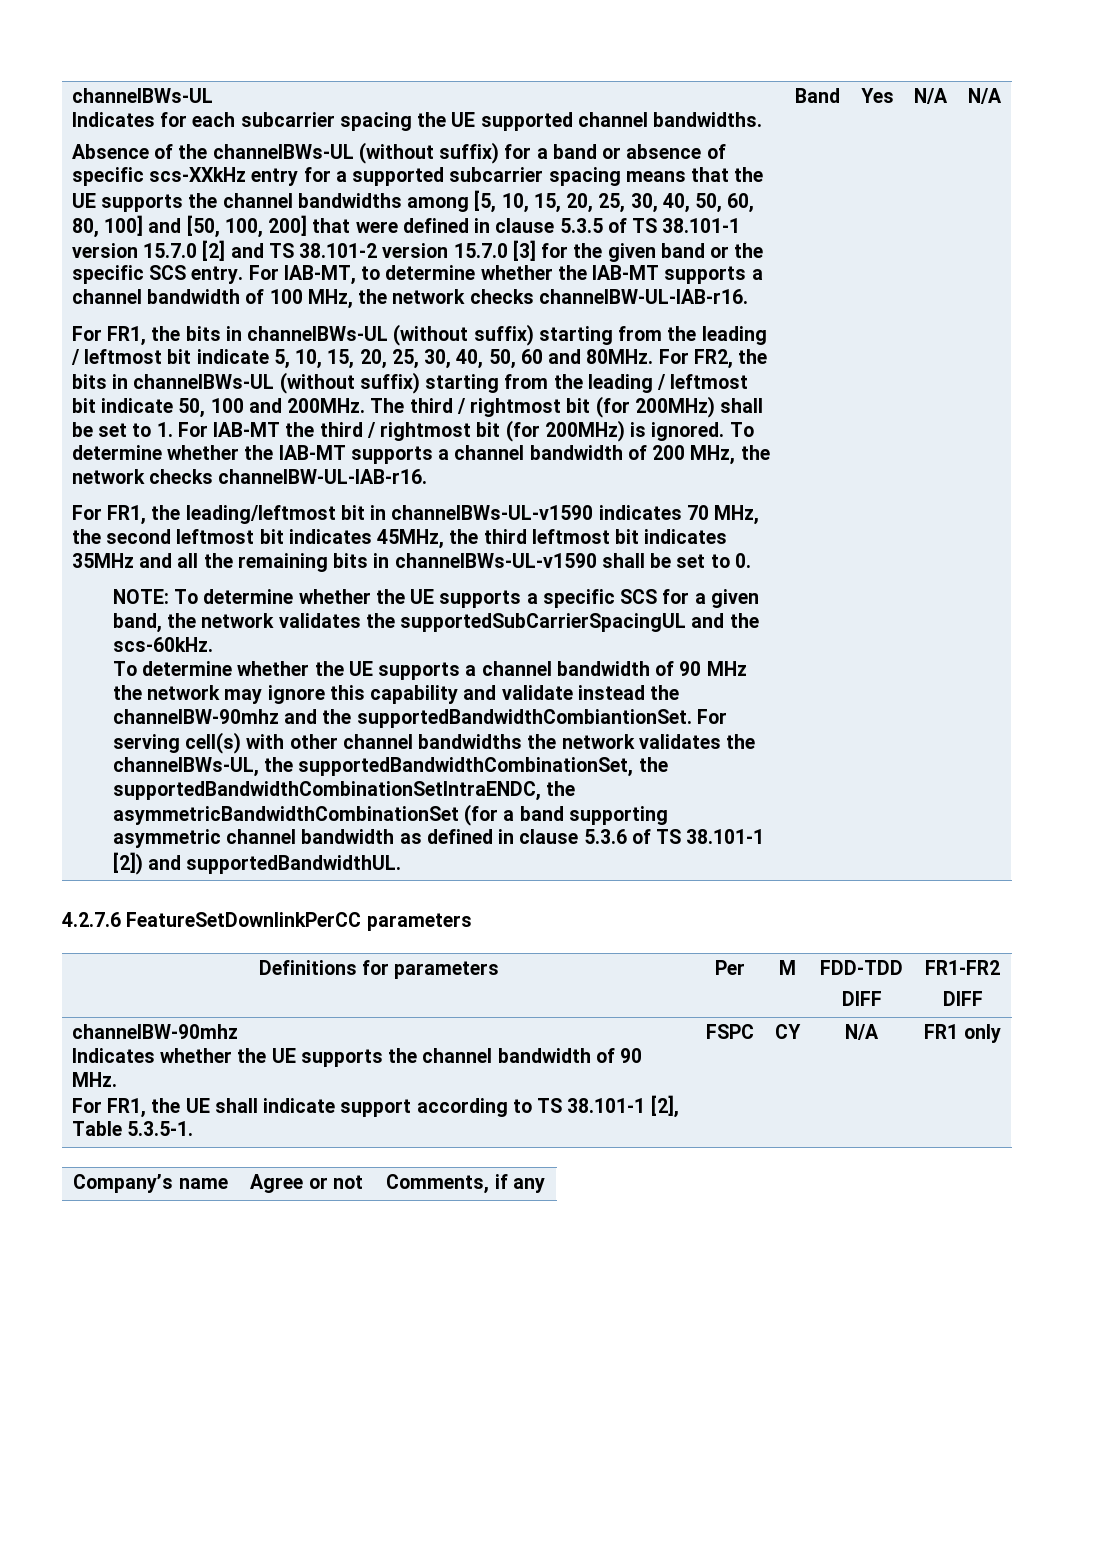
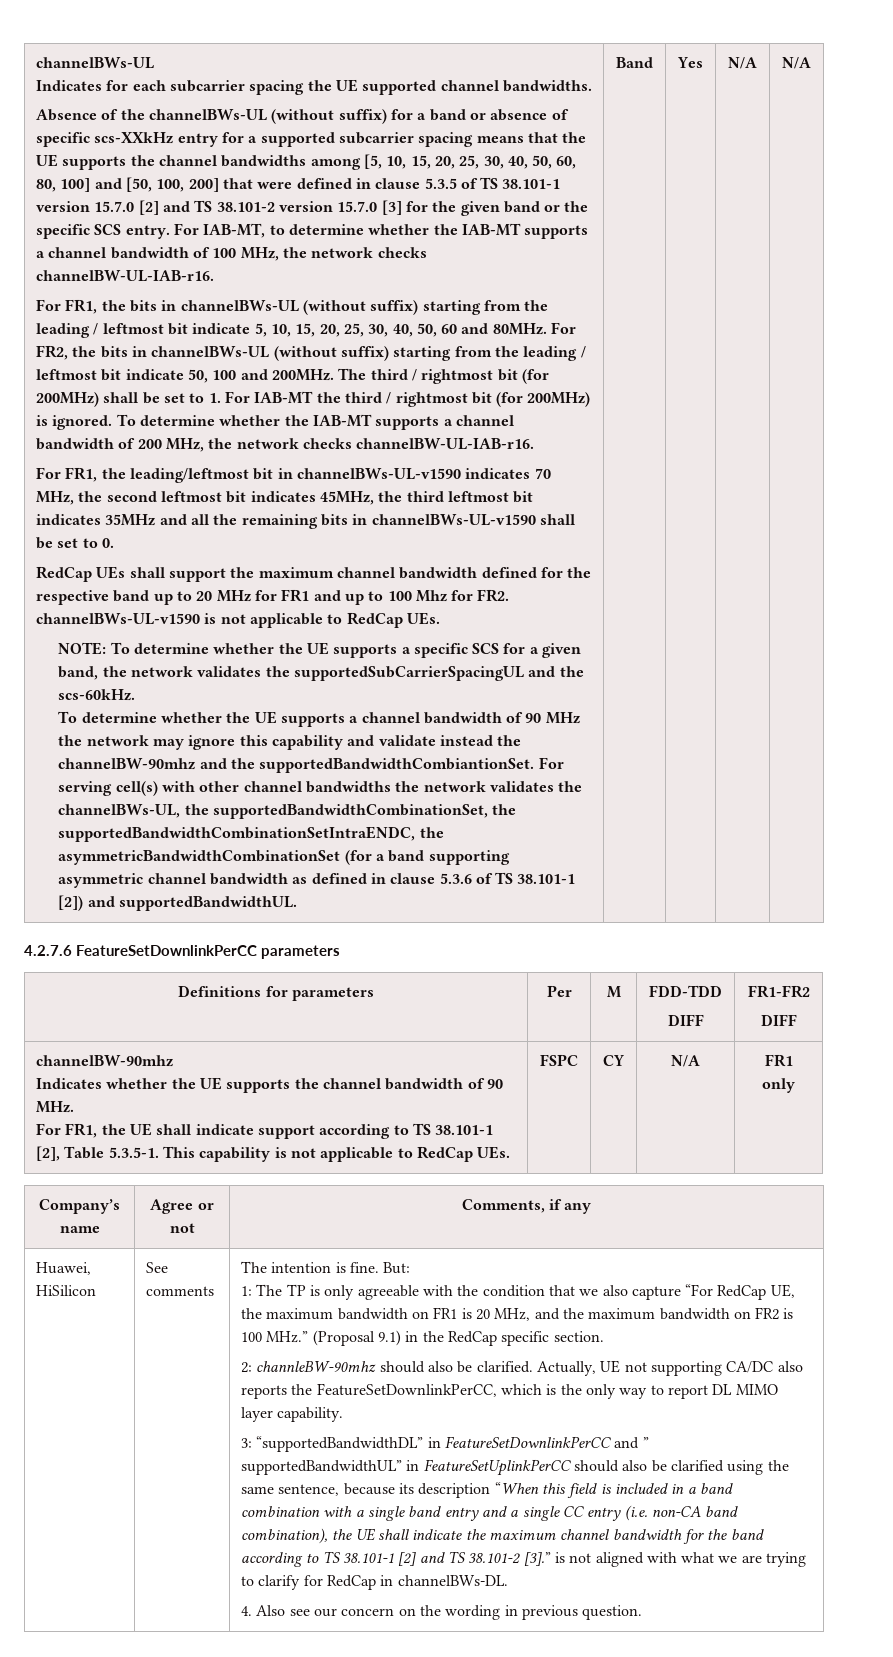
+ RedCap UEs shall support the maximum channel bandwidth defined for the respective band up to 20 MHz for FR1 and up to 100 Mhz for FR2. channelBWs-UL-v1590 is not applicable to RedCap UEs.
  Definitions for parameters | Per | M | FDD-TDD
  DIFF | FR1-FR2
  DIFF
  channelBW-90mhz
  Indicates whether the UE supports the channel bandwidth of 90 MHz.
- For FR1, the UE shall indicate support according to TS 38.101-1 [2], Table 5.3.5-1. | FSPC | CY | N/A | FR1 only
+ For FR1, the UE shall indicate support according to TS 38.101-1 [2], Table 5.3.5-1. This capability is not applicable to RedCap UEs. | FSPC | CY | N/A | FR1 only
+ Huawei, HiSilicon | See comments | The intention is fine. But:
+ 1: The TP is only agreeable with the condition that we also capture “For RedCap UE, the maximum bandwidth on FR1 is 20 MHz, and the maximum bandwidth on FR2 is 100 MHz.” (Proposal 9.1) in the RedCap specific section.
+ 2: channleBW-90mhz should also be clarified. Actually, UE not supporting CA/DC also reports the FeatureSetDownlinkPerCC, which is the only way to report DL MIMO layer capability.
+ 3: “supportedBandwidthDL” in FeatureSetDownlinkPerCC and ” supportedBandwidthUL” in FeatureSetUplinkPerCC should also be clarified using the same sentence, because its description “When this field is included in a band combination with a single band entry and a single CC entry (i.e. non-CA band combination), the UE shall indicate the maximum channel bandwidth for the band according to TS 38.101-1 [2] and TS 38.101-2 [3].” is not aligned with what we are trying to clarify for RedCap in channelBWs-DL.
+ 4. Also see our concern on the wording in previous question.

